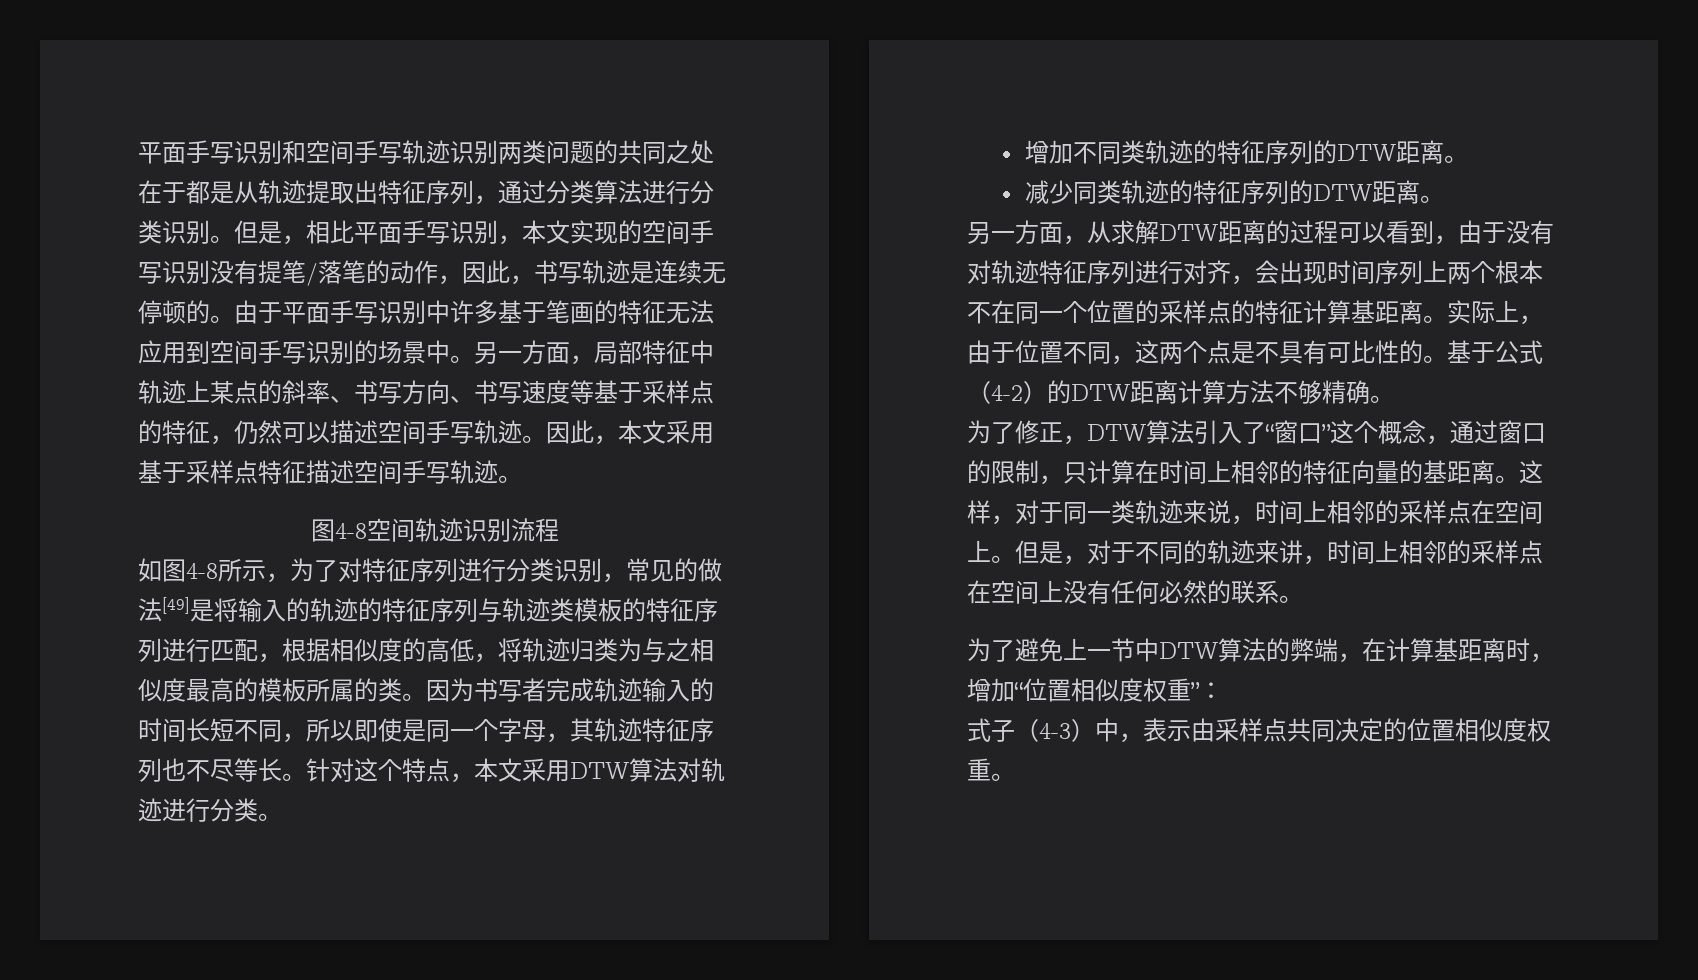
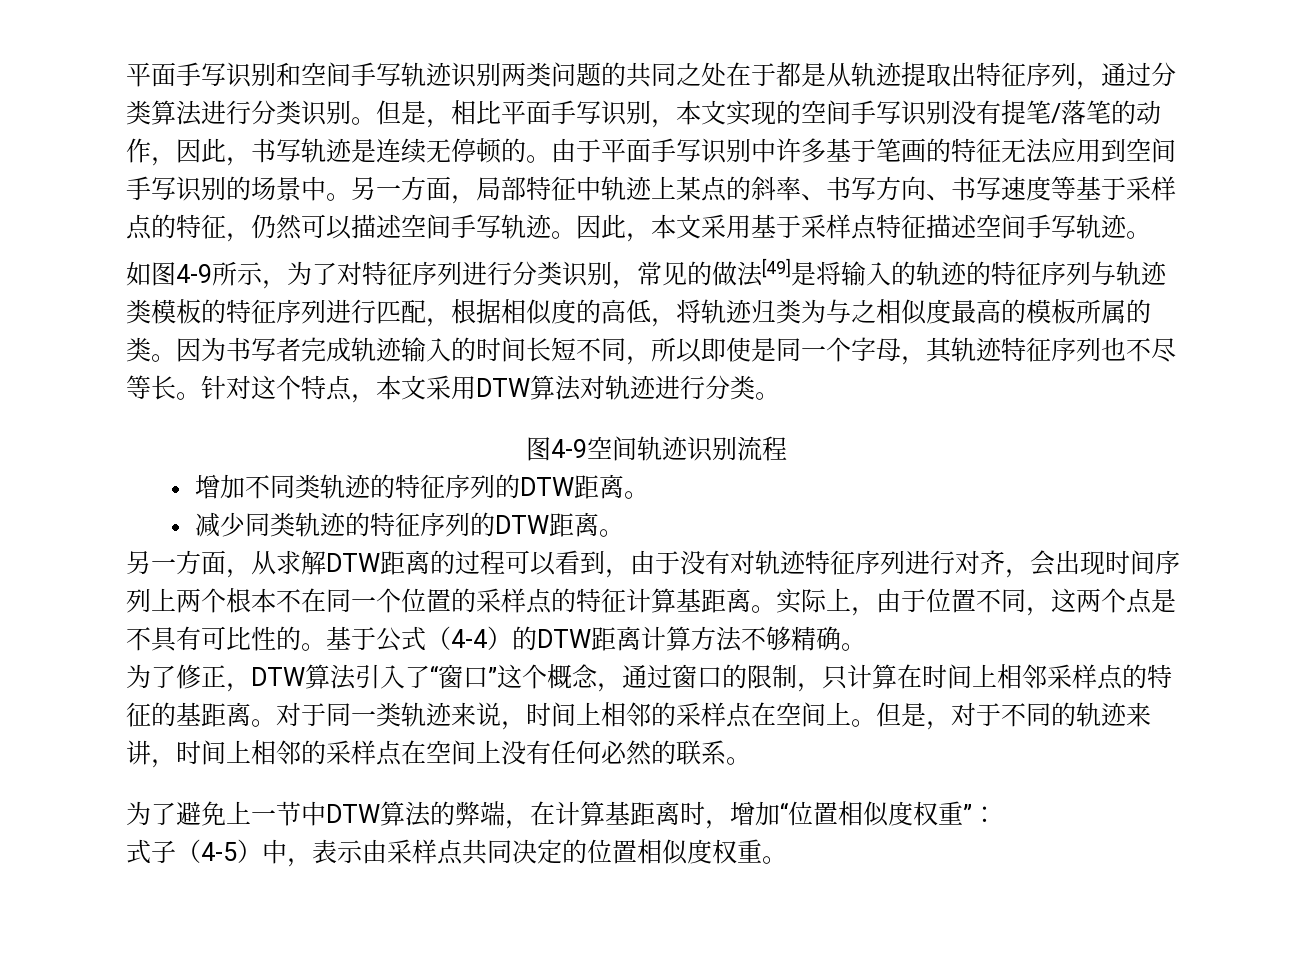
- 图4-8空间轨迹识别流程
- 如图4-8所示，为了对特征序列进行分类识别，常见的做法[49]是将输入的轨迹的特征序列与轨迹类模板的特征序列进行匹配，根据相似度的高低，将轨迹归类为与之相似度最高的模板所属的类。
+ 如图4-9所示，为了对特征序列进行分类识别，常见的做法[49]是将输入的轨迹的特征序列与轨迹类模板的特征序列进行匹配，根据相似度的高低，将轨迹归类为与之相似度最高的模板所属的类。
+ 图4-9空间轨迹识别流程
- 基于公式（4-2）的DTW距离计算方法不够精确。
+ 基于公式（4-4）的DTW距离计算方法不够精确。
- 为了修正，DTW算法引入了“窗口”这个概念，通过窗口的限制，只计算在时间上相邻的特征向量的基距离。
+ 为了修正，DTW算法引入了“窗口”这个概念，通过窗口的限制，只计算在时间上相邻采样点的特征的基距离。
- 这样，对于同一类轨迹来说，时间上相邻的采样点在空间上。
+ 对于同一类轨迹来说，时间上相邻的采样点在空间上。
- 式子（4-3）中，表示由采样点共同决定的位置相似度权重。
+ 式子（4-5）中，表示由采样点共同决定的位置相似度权重。

